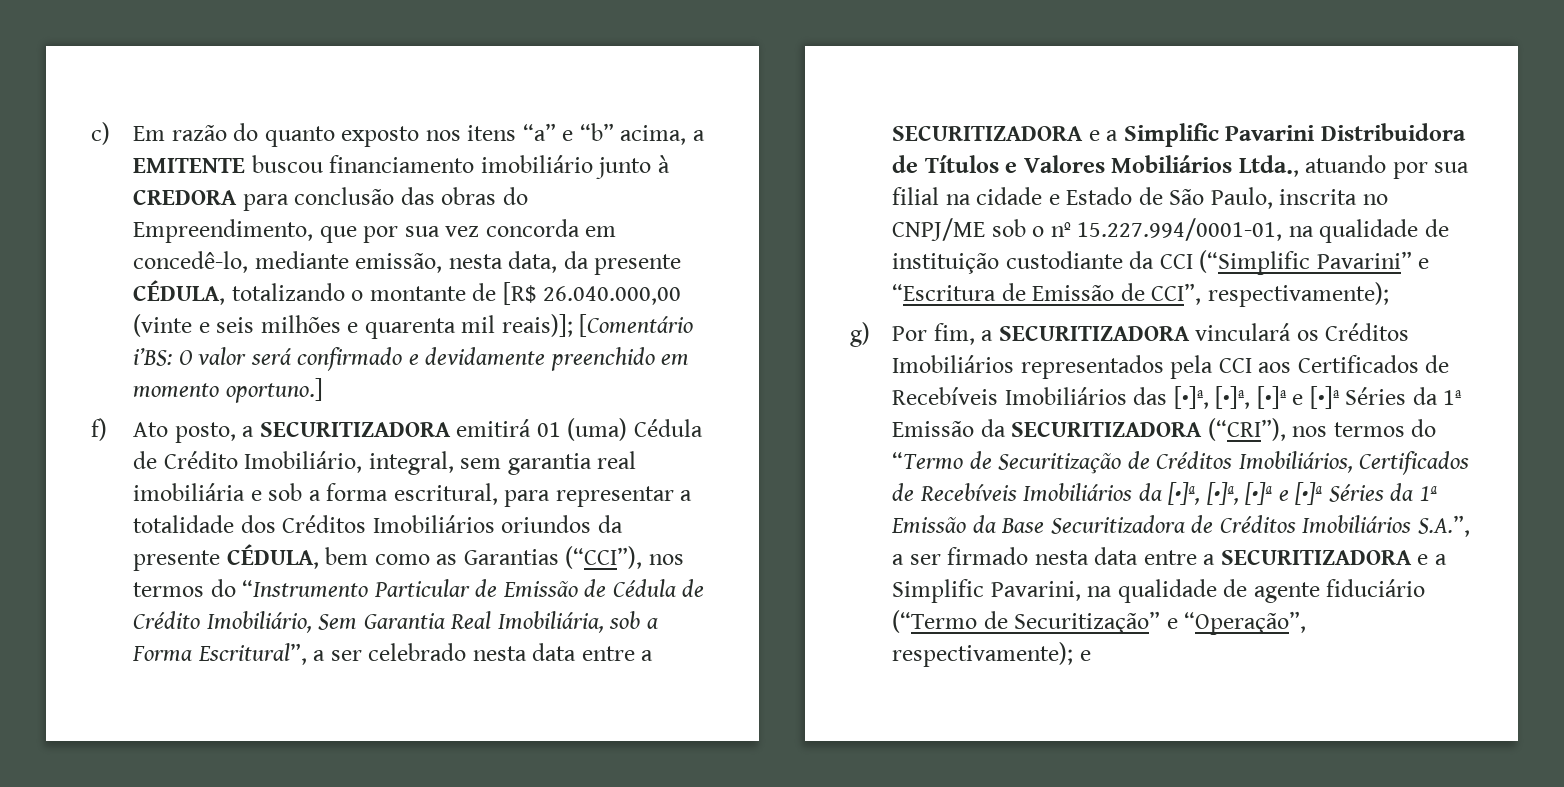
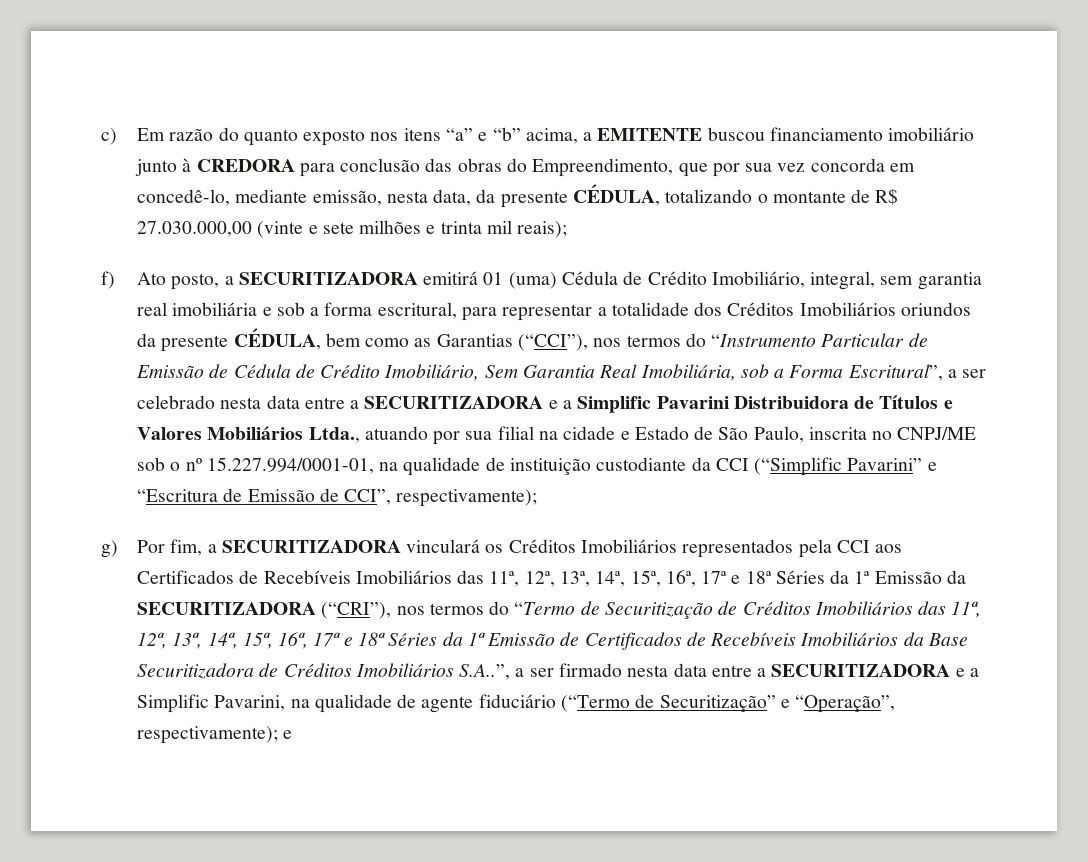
- c) Em razão do quanto exposto nos itens “a” e “b” acima, a EMITENTE buscou financiamento imobiliário junto à CREDORA para conclusão das obras do Empreendimento, que por sua vez concorda em concedê-lo, mediante emissão, nesta data, da presente CÉDULA, totalizando o montante de [R$ 26.040.000,00 (vinte e seis milhões e quarenta mil reais)]; [Comentário i’BS: O valor será confirmado e devidamente preenchido em momento oportuno.]
+ c) Em razão do quanto exposto nos itens “a” e “b” acima, a EMITENTE buscou financiamento imobiliário junto à CREDORA para conclusão das obras do Empreendimento, que por sua vez concorda em concedê-lo, mediante emissão, nesta data, da presente CÉDULA, totalizando o montante de R$ 27.030.000,00 (vinte e sete milhões e trinta mil reais);
- g) Por fim, a SECURITIZADORA vinculará os Créditos Imobiliários representados pela CCI aos Certificados de Recebíveis Imobiliários das [•]ª, [•]ª, [•]ª e [•]ª Séries da 1ª Emissão da SECURITIZADORA (“CRI”), nos termos do “Termo de Securitização de Créditos Imobiliários, Certificados de Recebíveis Imobiliários da [•]ª, [•]ª, [•]ª e [•]ª Séries da 1ª Emissão da Base Securitizadora de Créditos Imobiliários S.A.”, a ser firmado nesta data entre a SECURITIZADORA e a Simplific Pavarini, na qualidade de agente fiduciário (“Termo de Securitização” e “Operação”, respectivamente);
+ g) Por fim, a SECURITIZADORA vinculará os Créditos Imobiliários representados pela CCI aos Certificados de Recebíveis Imobiliários das 11ª, 12ª, 13ª, 14ª, 15ª, 16ª, 17ª e 18ª Séries da 1ª Emissão da SECURITIZADORA (“CRI”), nos termos do “Termo de Securitização de Créditos Imobiliários das 11ª, 12ª, 13ª, 14ª, 15ª, 16ª, 17ª e 18ª Séries da 1ª Emissão de Certificados de Recebíveis Imobiliários da Base Securitizadora de Créditos Imobiliários S.A..”, a ser firmado nesta data entre a SECURITIZADORA e a Simplific Pavarini, na qualidade de agente fiduciário (“Termo de Securitização” e “Operação”, respectivamente);

